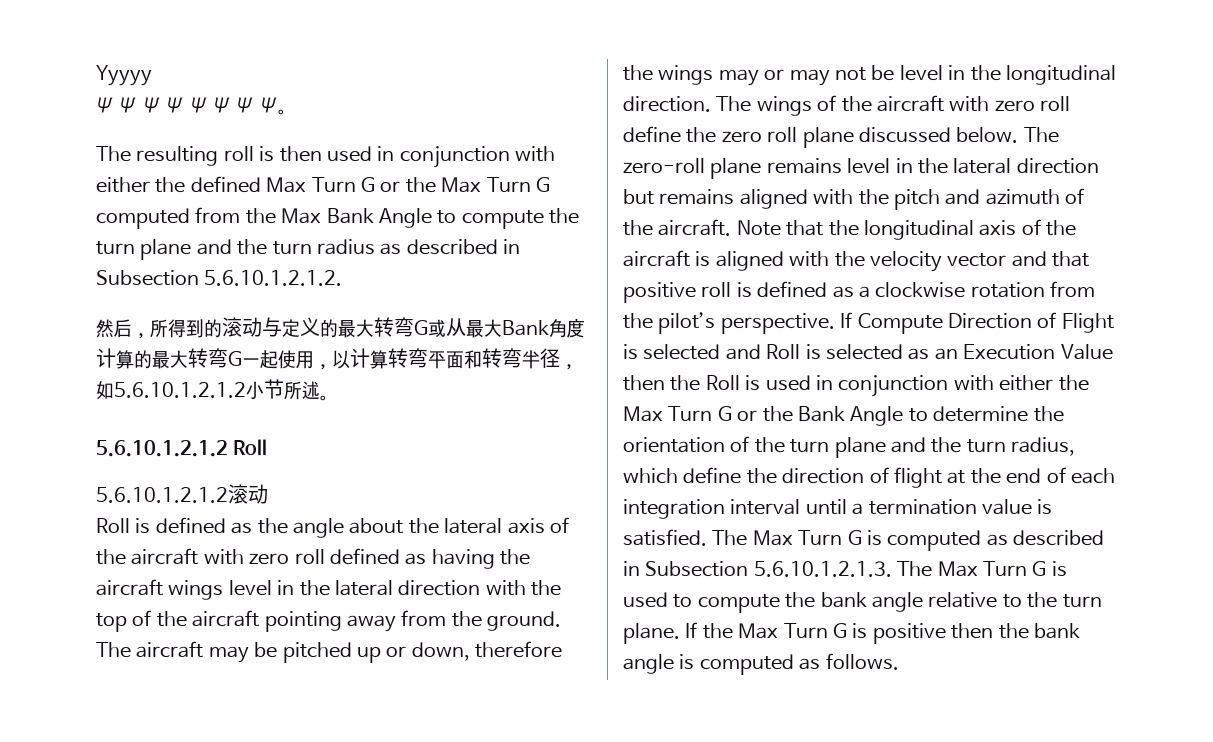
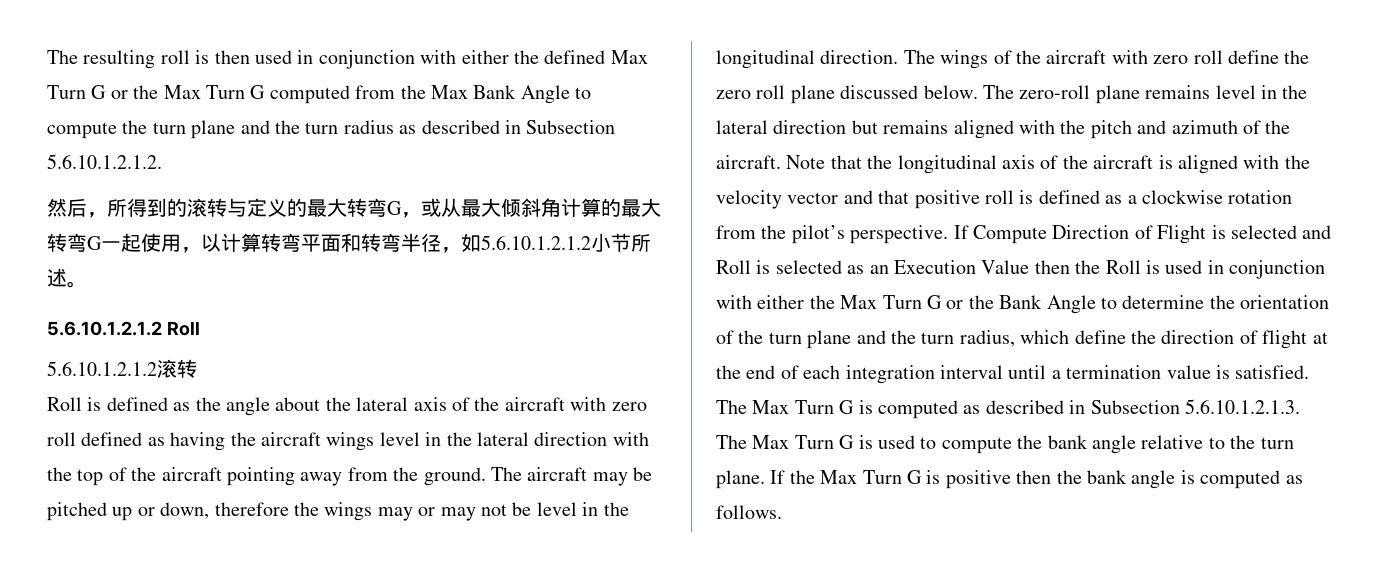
- Yyyyy
- Ψ Ψ Ψ Ψ Ψ Ψ Ψ Ψ。
- 然后，所得到的滚动与定义的最大转弯G或从最大Bank角度计算的最大转弯G一起使用，以计算转弯平面和转弯半径，如5.6.10.1.2.1.2小节所述。
+ 然后，所得到的滚转与定义的最大转弯G，或从最大倾斜角计算的最大转弯G一起使用，以计算转弯平面和转弯半径，如5.6.10.1.2.1.2小节所述。
- 5.6.10.1.2.1.2滚动
+ 5.6.10.1.2.1.2滚转

